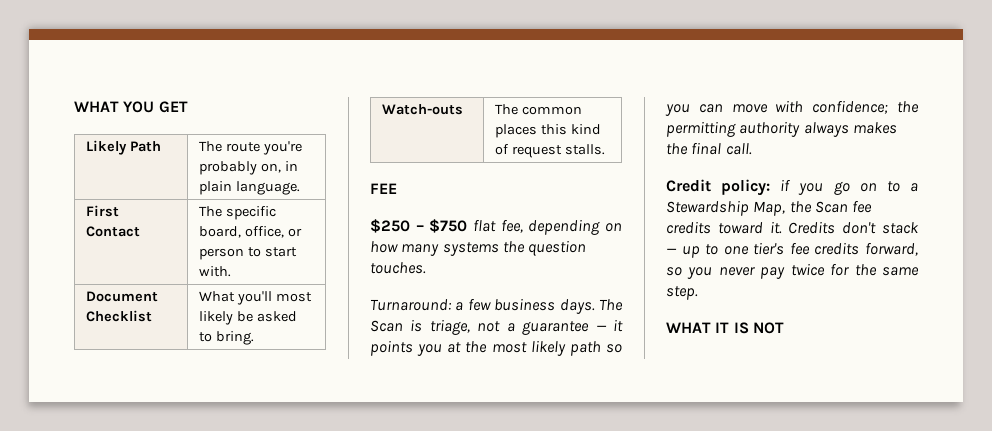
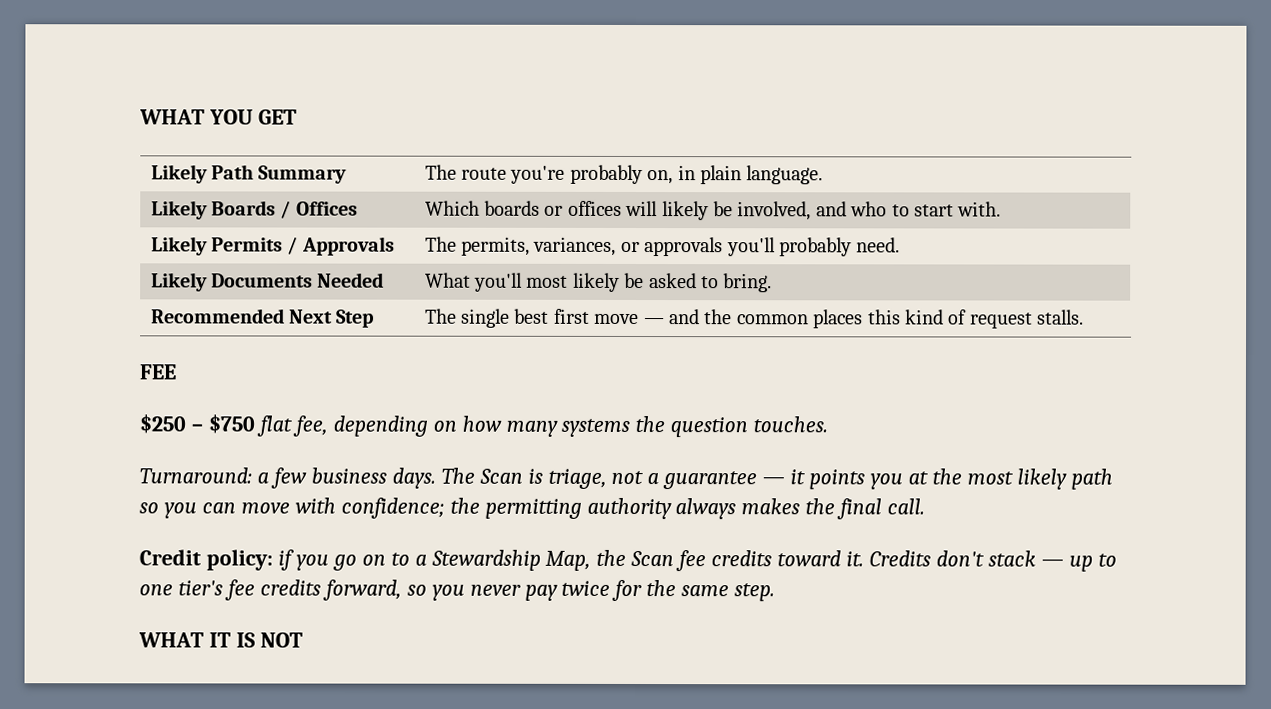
- Likely Path | The route you're probably on, in plain language.
+ Likely Path Summary | The route you're probably on, in plain language.
- First Contact | The specific board, office, or person to start with.
- Document Checklist | What you'll most likely be asked to bring.
+ Likely Boards / Offices | Which boards or offices will likely be involved, and who to start with.
+ Likely Permits / Approvals | The permits, variances, or approvals you'll probably need.
+ Likely Documents Needed | What you'll most likely be asked to bring.
- Watch-outs | The common places this kind of request stalls.
+ Recommended Next Step | The single best first move — and the common places this kind of request stalls.

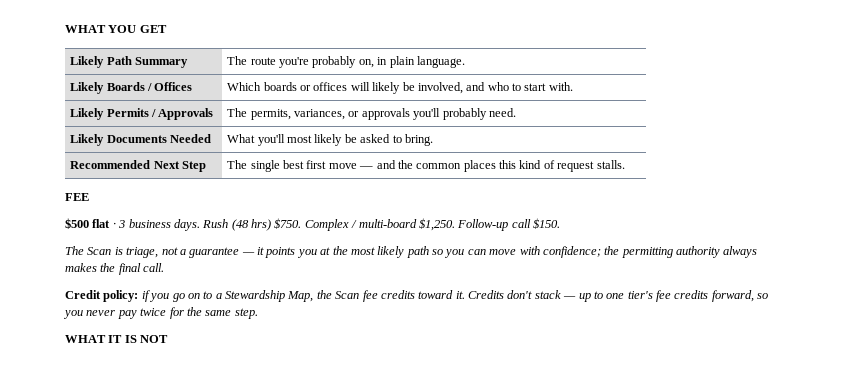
- $250 – $750 flat fee, depending on how many systems the question touches.
- Turnaround: a few business days. The Scan is triage, not a guarantee — it points you at the most likely path so you can move with confidence; the permitting authority always makes the final call.
+ $500 flat · 3 business days. Rush (48 hrs) $750. Complex / multi-board $1,250. Follow-up call $150.
+ The Scan is triage, not a guarantee — it points you at the most likely path so you can move with confidence; the permitting authority always makes the final call.

